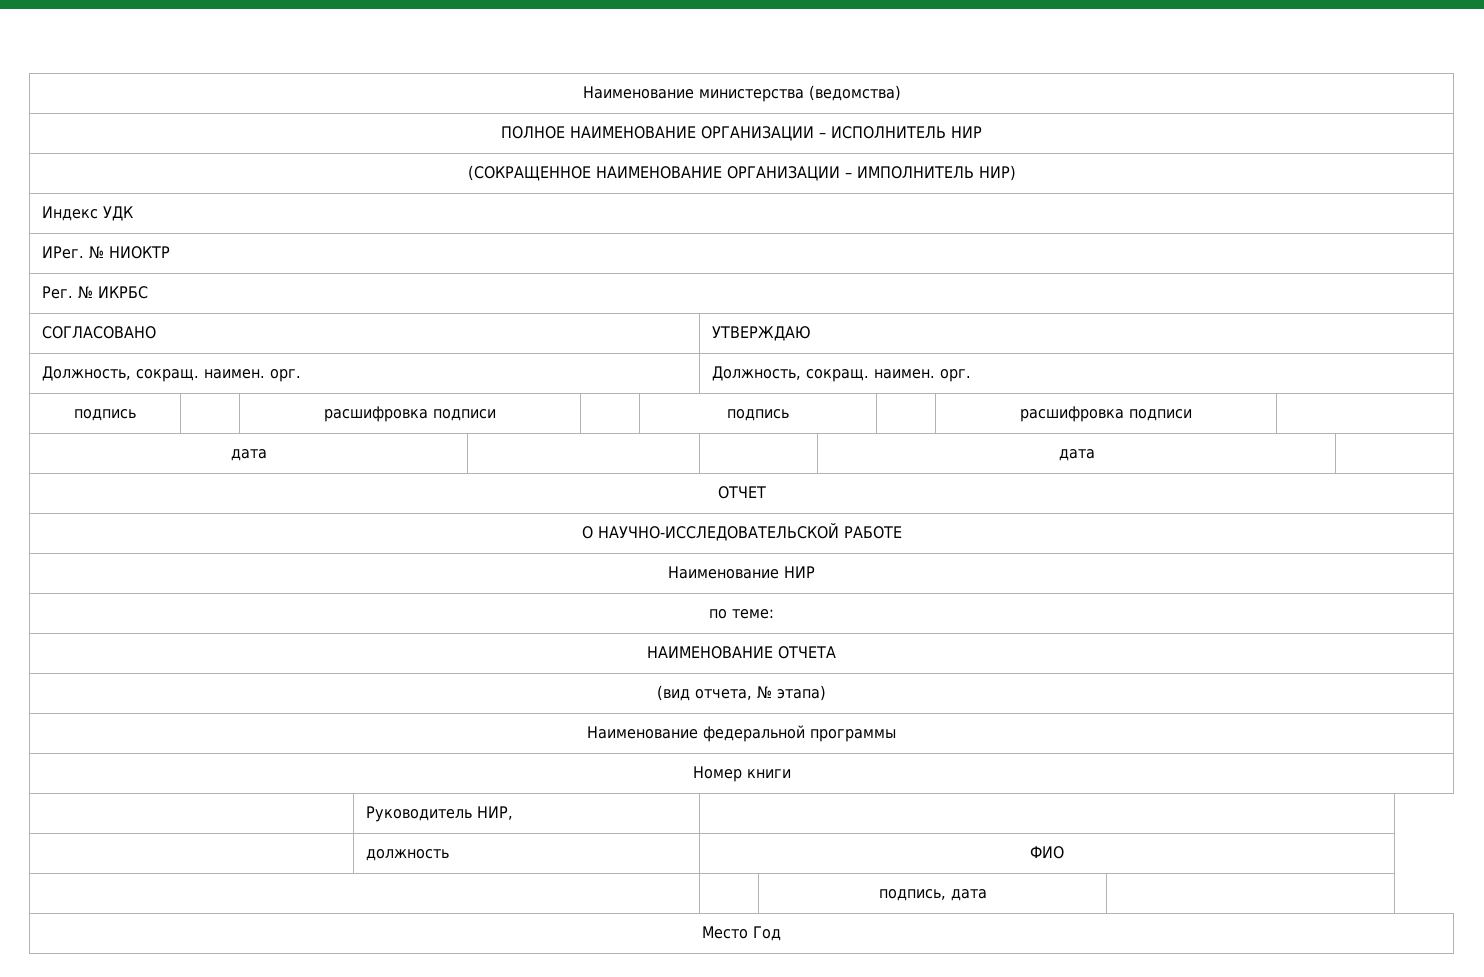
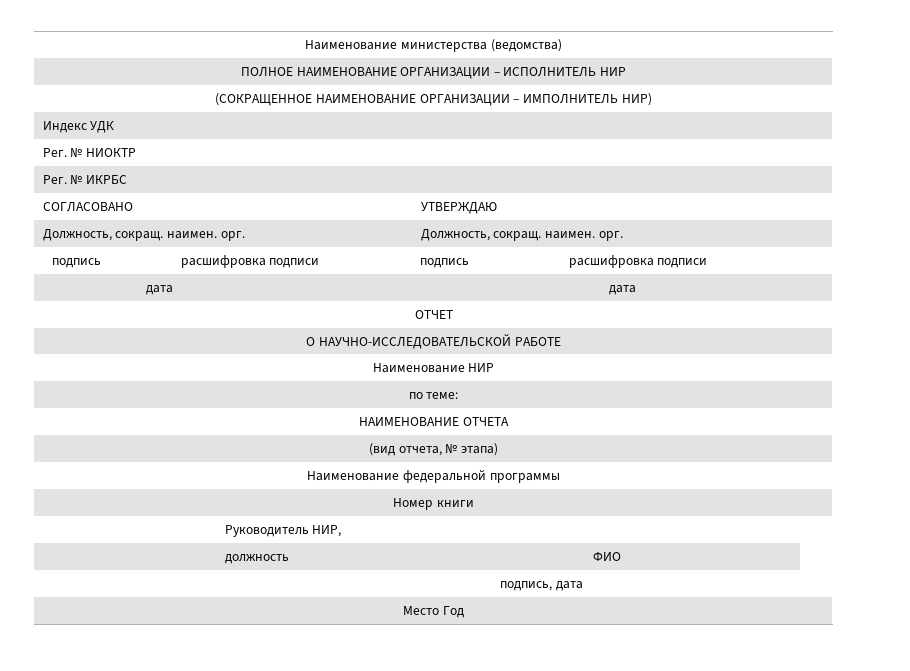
- ИРег. № НИОКТР
+ Рег. № НИОКТР

